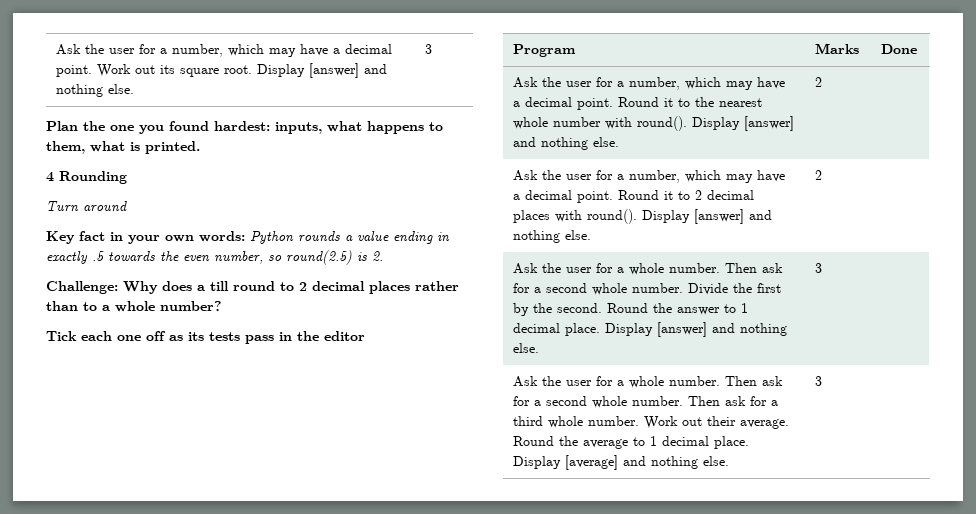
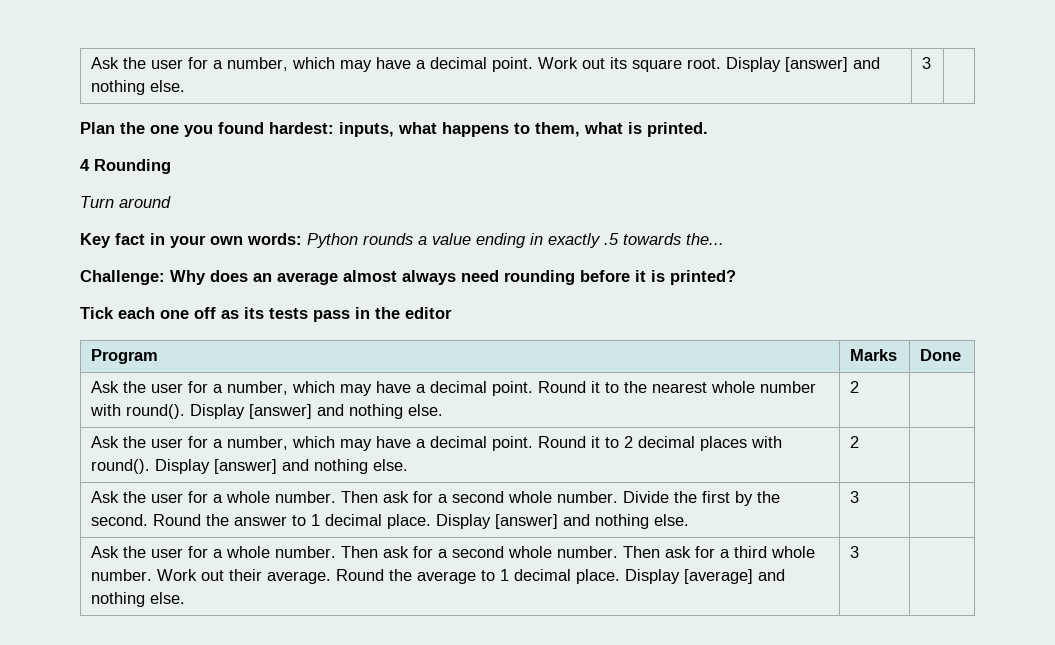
- Key fact in your own words: Python rounds a value ending in exactly .5 towards the even number, so round(2.5) is 2.
- Challenge: Why does a till round to 2 decimal places rather than to a whole number?
+ Key fact in your own words: Python rounds a value ending in exactly .5 towards the...
+ Challenge: Why does an average almost always need rounding before it is printed?

